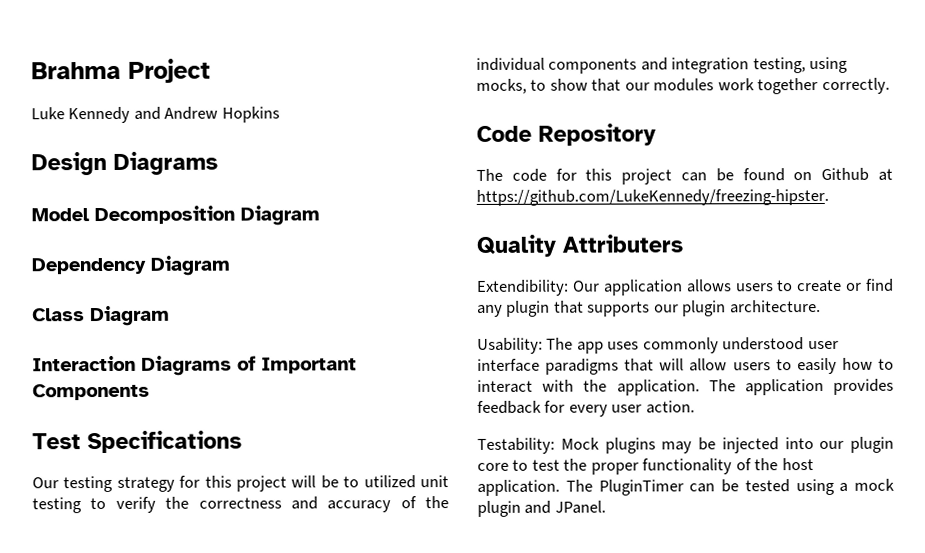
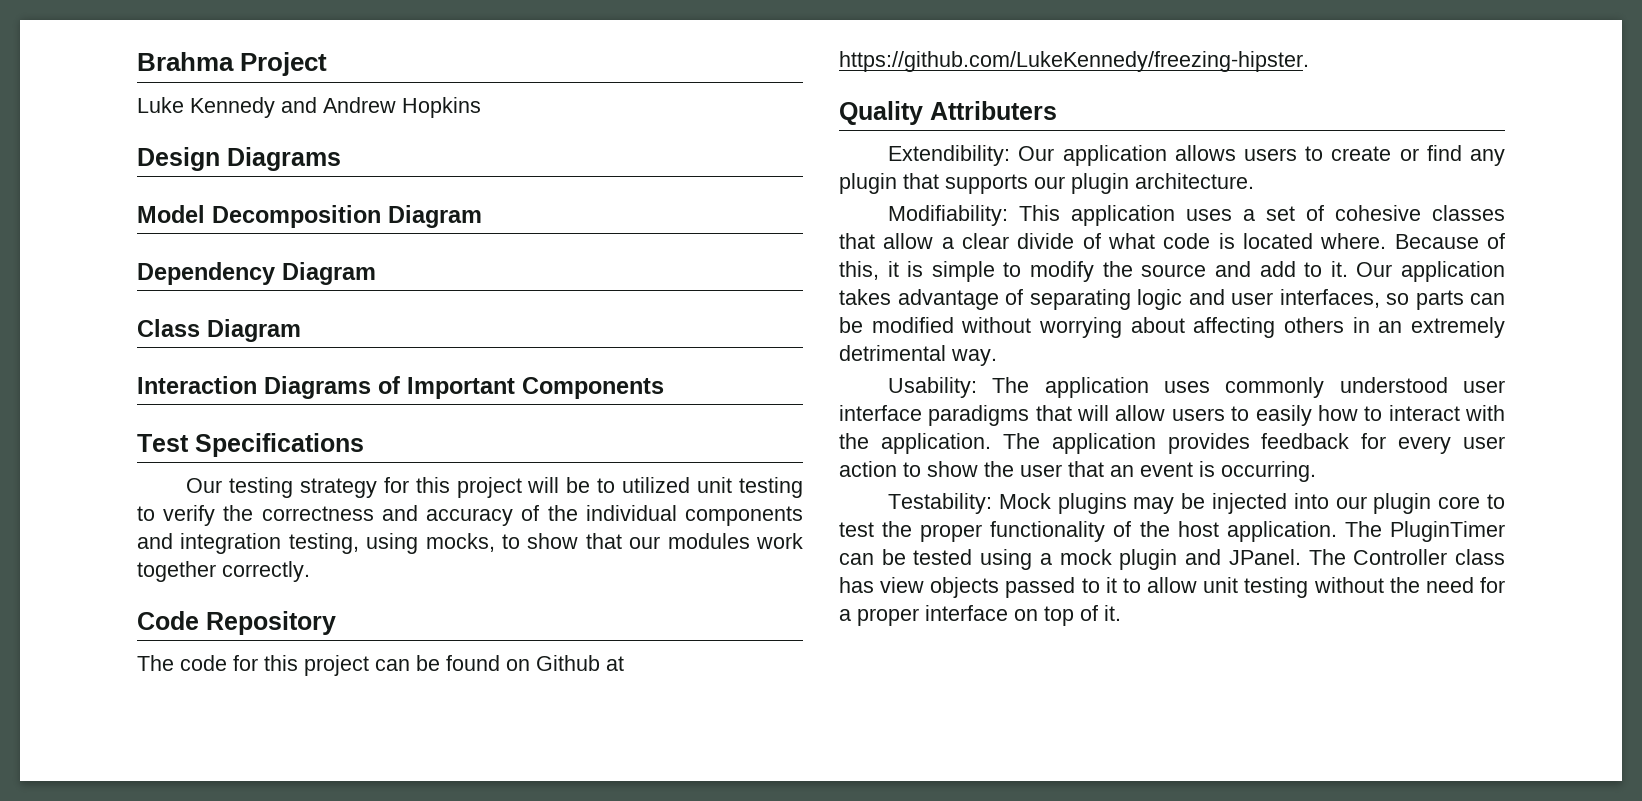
+ Modifiability: This application uses a set of cohesive classes that allow a clear divide of what code is located where. Because of this, it is simple to modify the source and add to it. Our application takes advantage of separating logic and user interfaces, so parts can be modified without worrying about affecting others in an extremely detrimental way.
- Usability: The app uses commonly understood user interface paradigms that will allow users to easily how to interact with the application.
+ Usability: The application uses commonly understood user interface paradigms that will allow users to easily how to interact with the application.
- The application provides feedback for every user action.
+ The application provides feedback for every user action to show the user that an event is occurring.
+ The Controller class has view objects passed to it to allow unit testing without the need for a proper interface on top of it.

